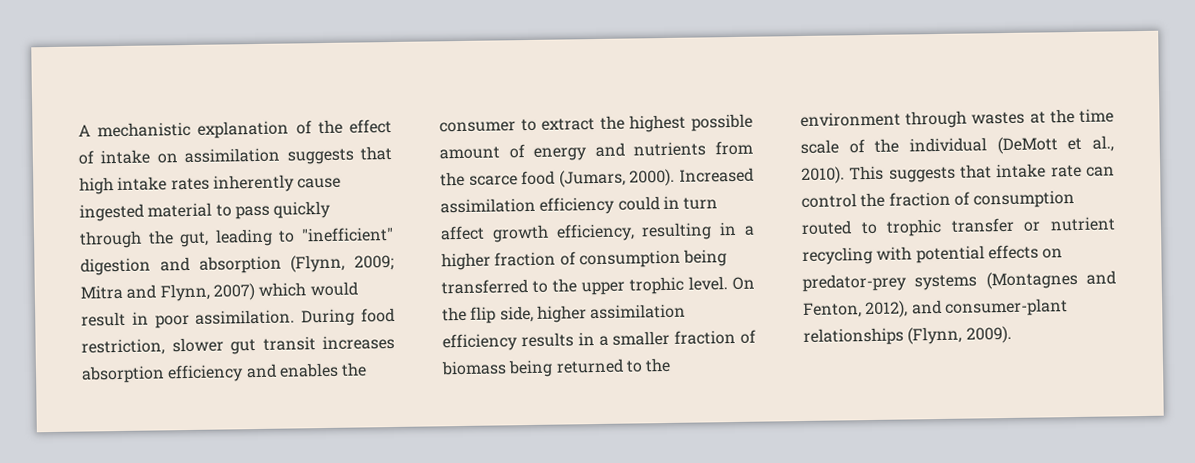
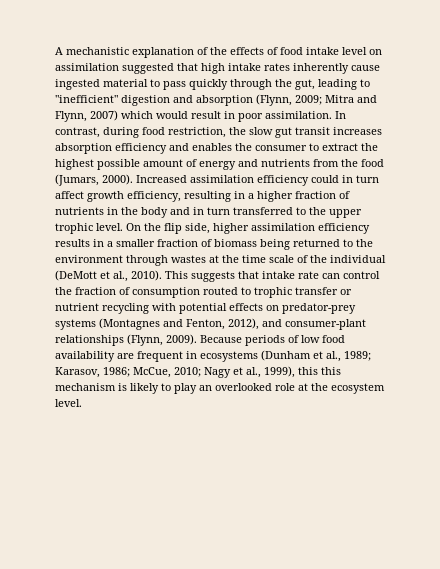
- A mechanistic explanation of the effect of intake on assimilation suggests that high intake rates inherently cause ingested material to pass quickly through the gut, leading to "inefficient" digestion and absorption (Flynn, 2009; Mitra and Flynn, 2007) which would result in poor assimilation.
+ A mechanistic explanation of the effects of food intake level on assimilation suggested that high intake rates inherently cause ingested material to pass quickly through the gut, leading to "inefficient" digestion and absorption (Flynn, 2009; Mitra and Flynn, 2007) which would result in poor assimilation.
- During food restriction, slower gut transit increases absorption efficiency and enables the consumer to extract the highest possible amount of energy and nutrients from the scarce food (Jumars, 2000).
+ In contrast, during food restriction, the slow gut transit increases absorption efficiency and enables the consumer to extract the highest possible amount of energy and nutrients from the food (Jumars, 2000).
- Increased assimilation efficiency could in turn affect growth efficiency, resulting in a higher fraction of consumption being transferred to the upper trophic level.
+ Increased assimilation efficiency could in turn affect growth efficiency, resulting in a higher fraction of nutrients in the body and in turn transferred to the upper trophic level.
+ Because periods of low food availability are frequent in ecosystems (Dunham et al., 1989; Karasov, 1986; McCue, 2010; Nagy et al., 1999), this this mechanism is likely to play an overlooked role at the ecosystem level.

